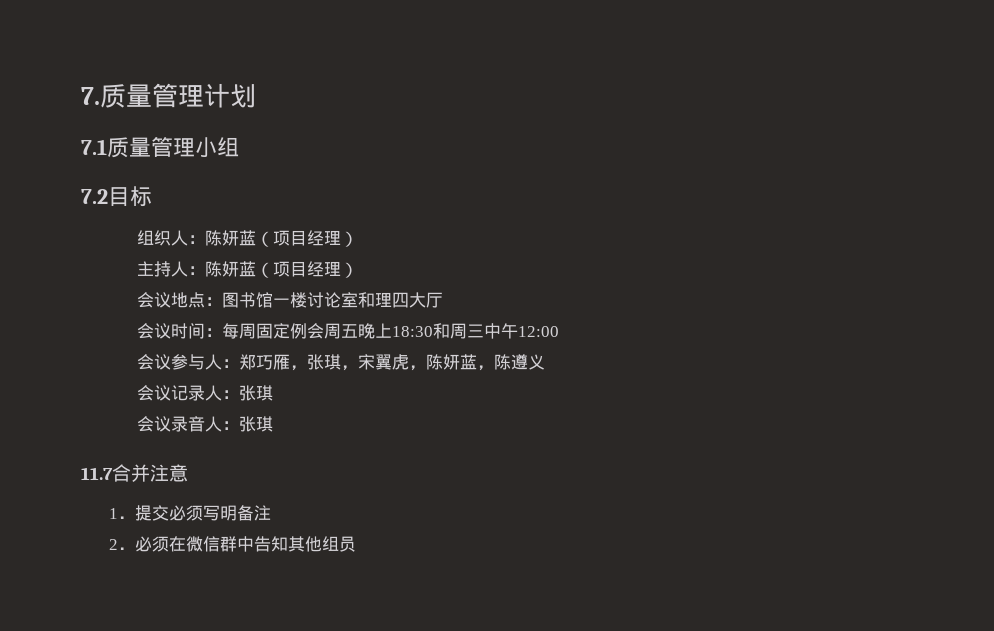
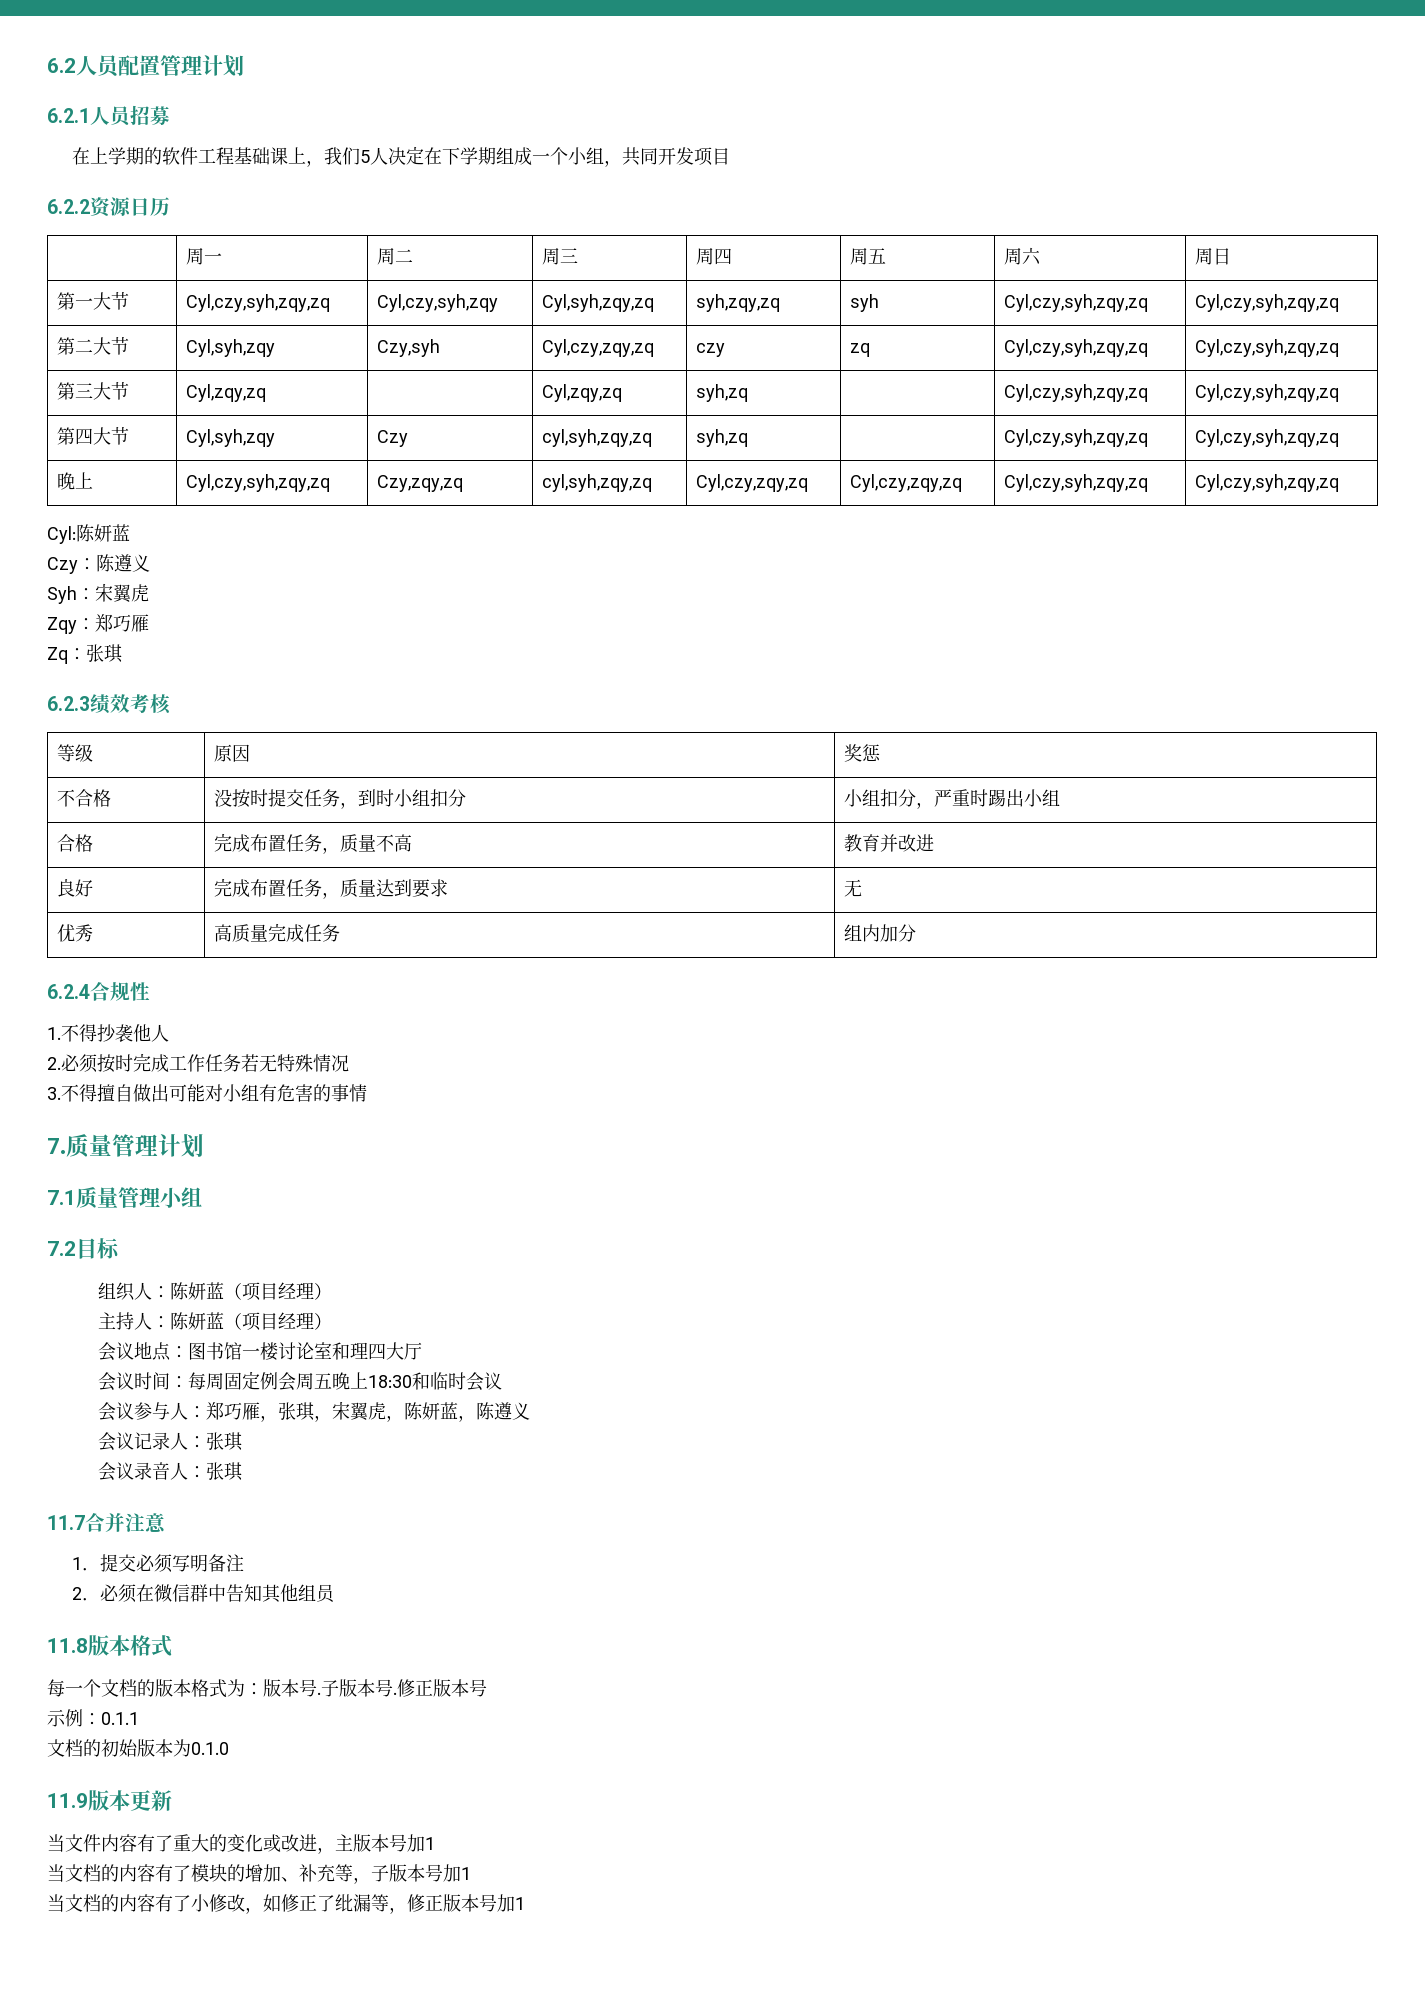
+ 6.2人员配置管理计划
+ 6.2.1人员招募
+ 在上学期的软件工程基础课上，我们5人决定在下学期组成一个小组，共同开发项目
+ 6.2.2资源日历
+ | 周一 | 周二 | 周三 | 周四 | 周五 | 周六 | 周日
+ 第一大节 | Cyl,czy,syh,zqy,zq | Cyl,czy,syh,zqy | Cyl,syh,zqy,zq | syh,zqy,zq | syh | Cyl,czy,syh,zqy,zq | Cyl,czy,syh,zqy,zq
+ 第二大节 | Cyl,syh,zqy | Czy,syh | Cyl,czy,zqy,zq | czy | zq | Cyl,czy,syh,zqy,zq | Cyl,czy,syh,zqy,zq
+ 第三大节 | Cyl,zqy,zq | | Cyl,zqy,zq | syh,zq | | Cyl,czy,syh,zqy,zq | Cyl,czy,syh,zqy,zq
+ 第四大节 | Cyl,syh,zqy | Czy | cyl,syh,zqy,zq | syh,zq | | Cyl,czy,syh,zqy,zq | Cyl,czy,syh,zqy,zq
+ 晚上 | Cyl,czy,syh,zqy,zq | Czy,zqy,zq | cyl,syh,zqy,zq | Cyl,czy,zqy,zq | Cyl,czy,zqy,zq | Cyl,czy,syh,zqy,zq | Cyl,czy,syh,zqy,zq
+ Cyl:陈妍蓝
+ Czy：陈遵义
+ Syh：宋翼虎
+ Zqy：郑巧雁
+ Zq：张琪
+ 6.2.3绩效考核
+ 等级 | 原因 | 奖惩
+ 不合格 | 没按时提交任务，到时小组扣分 | 小组扣分，严重时踢出小组
+ 合格 | 完成布置任务，质量不高 | 教育并改进
+ 良好 | 完成布置任务，质量达到要求 | 无
+ 优秀 | 高质量完成任务 | 组内加分
+ 6.2.4合规性
+ 1.不得抄袭他人
+ 2.必须按时完成工作任务若无特殊情况
+ 3.不得擅自做出可能对小组有危害的事情
- 会议时间：每周固定例会周五晚上18:30和周三中午12:00
+ 会议时间：每周固定例会周五晚上18:30和临时会议
+ 11.8版本格式
+ 每一个文档的版本格式为：版本号.子版本号.修正版本号
+ 示例：0.1.1
+ 文档的初始版本为0.1.0
+ 11.9版本更新
+ 当文件内容有了重大的变化或改进，主版本号加1
+ 当文档的内容有了模块的增加、补充等，子版本号加1
+ 当文档的内容有了小修改，如修正了纰漏等，修正版本号加1

